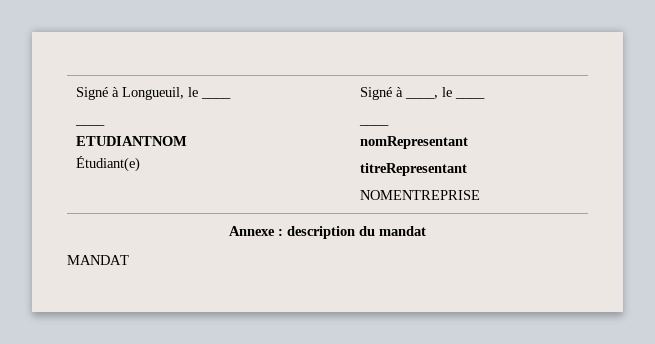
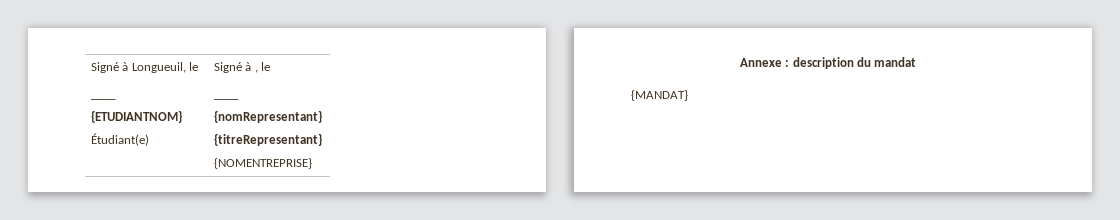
- Signé à Longueuil, le ____
+ Signé à Longueuil, le
  ____
- ETUDIANTNOM
- Étudiant(e) | Signé à ____, le ____
+ {ETUDIANTNOM}
+ Étudiant(e) | Signé à , le
  ____
- nomRepresentant
- titreRepresentant
- NOMENTREPRISE
+ {nomRepresentant}
+ {titreRepresentant}
+ {NOMENTREPRISE}
- MANDAT
+ {MANDAT}

